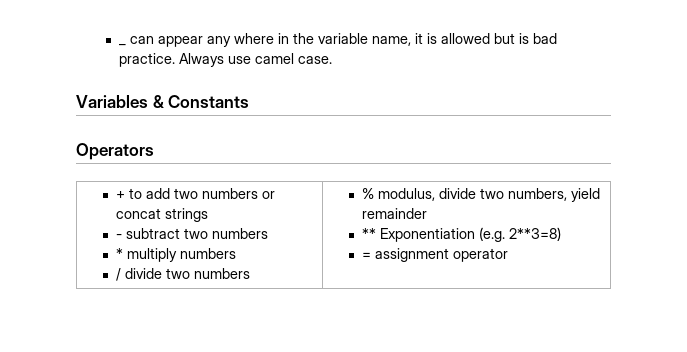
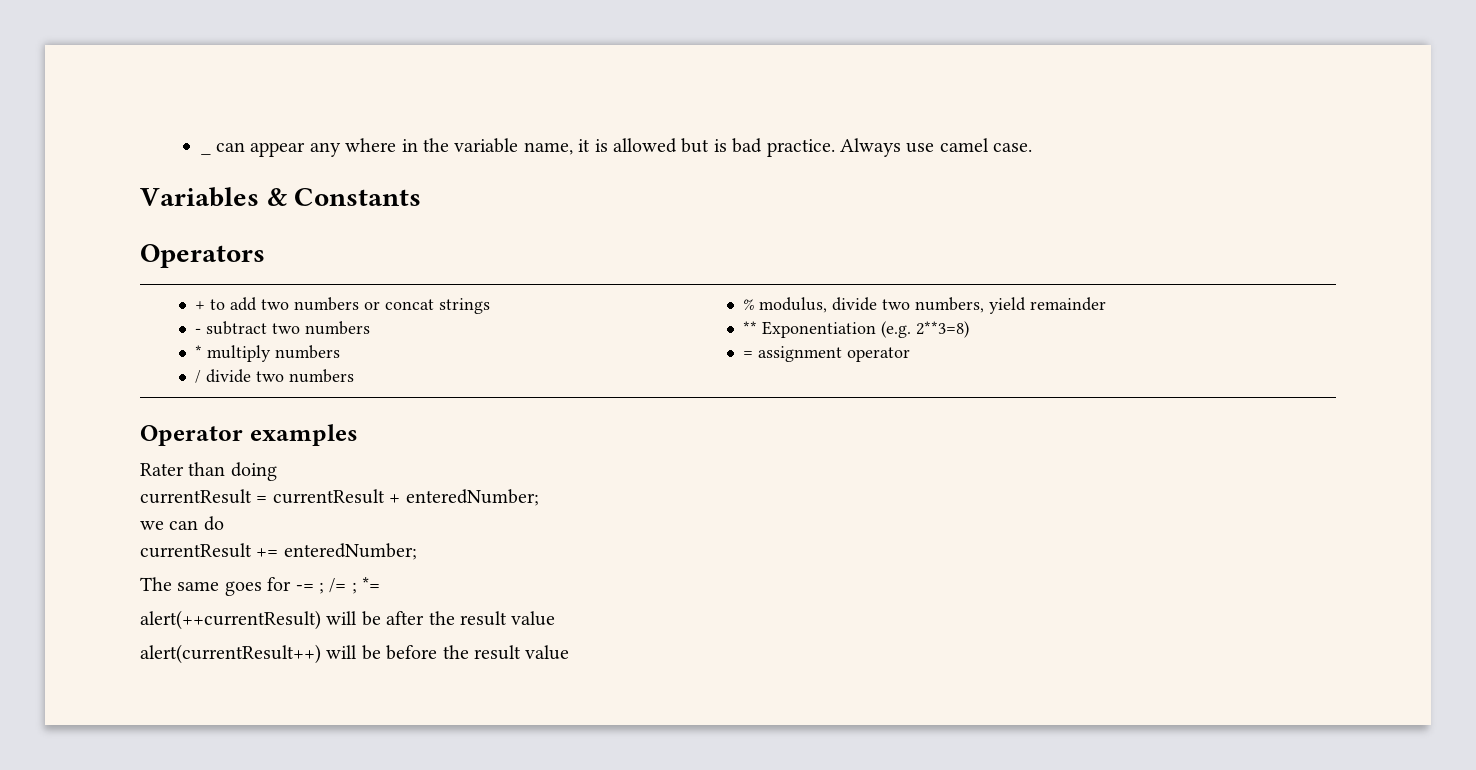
+ Operator examples
+ Rater than doing
+ currentResult = currentResult + enteredNumber;
+ we can do
+ currentResult += enteredNumber;
+ The same goes for -= ; /= ; *=
+ alert(++currentResult) will be after the result value
+ alert(currentResult++) will be before the result value

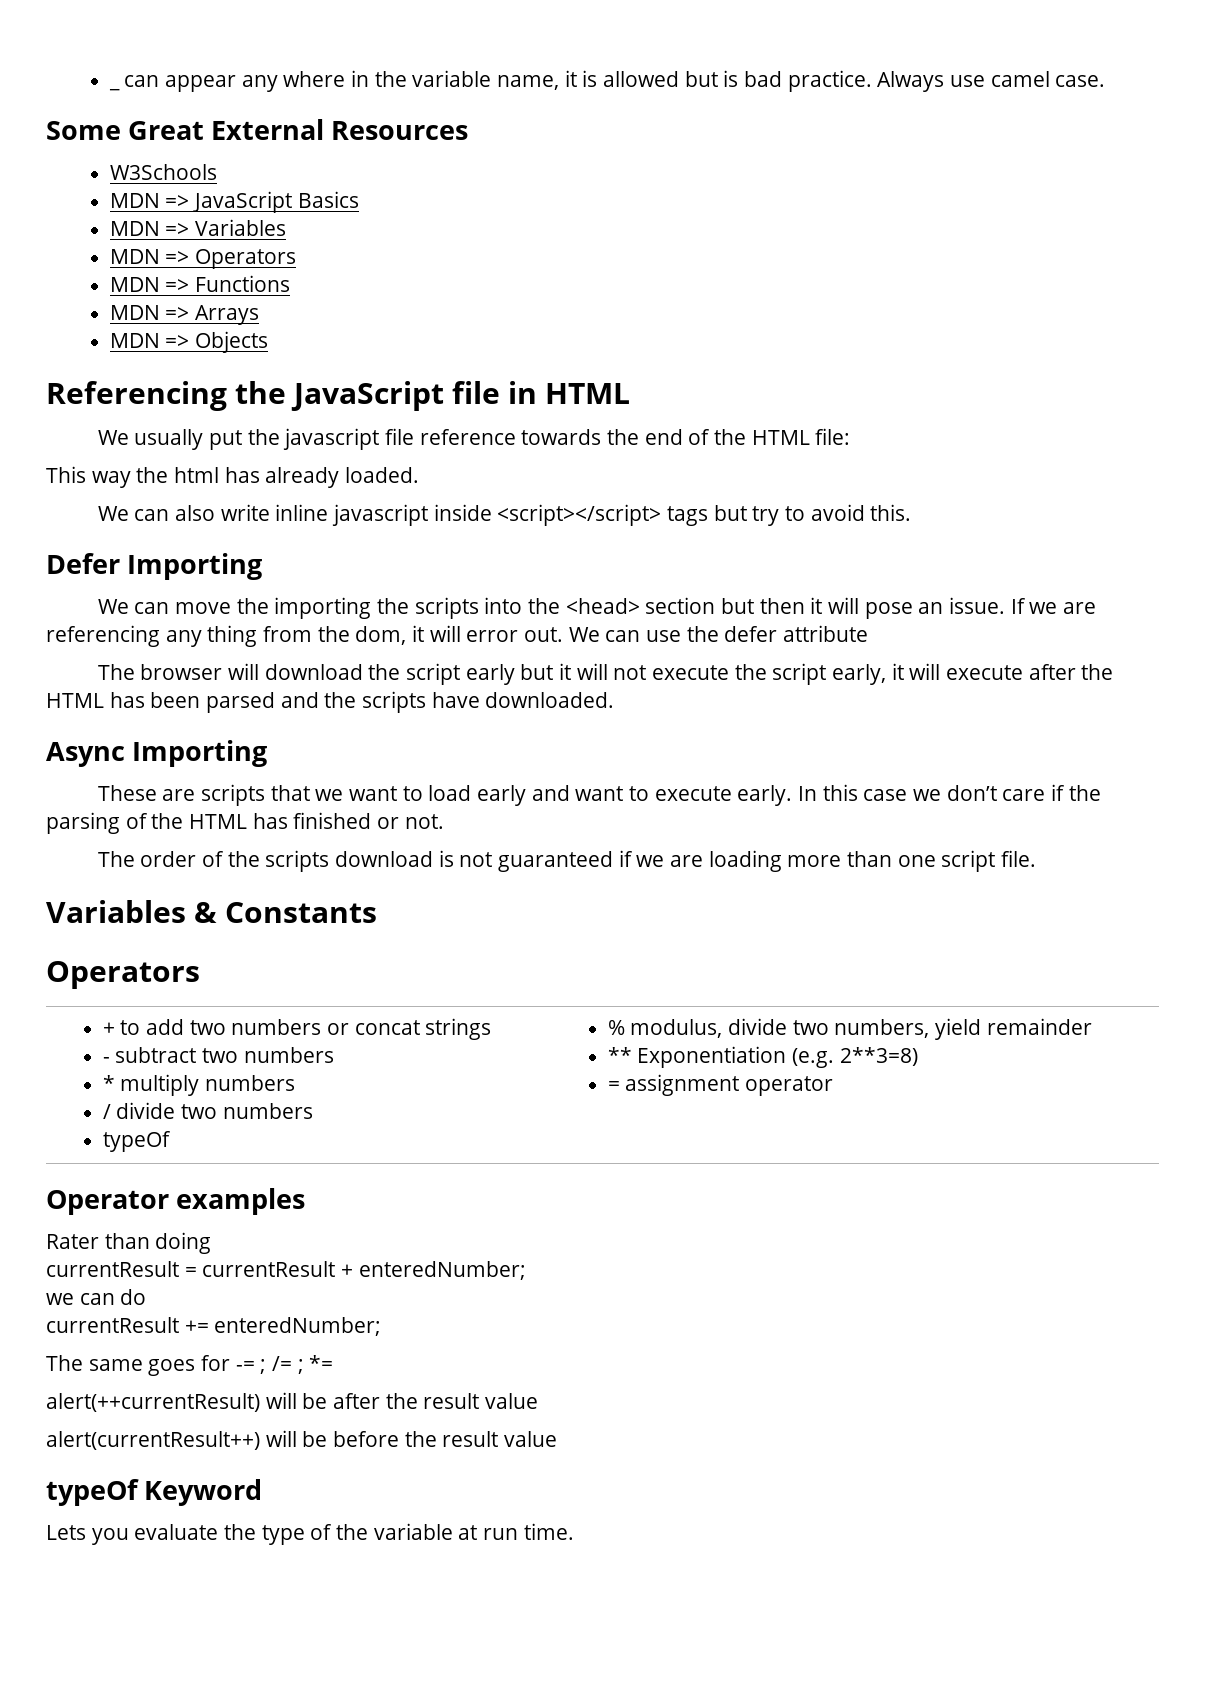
+ Some Great External Resources
+ W3Schools
+ MDN => JavaScript Basics
+ MDN => Variables
+ MDN => Operators
+ MDN => Functions
+ MDN => Arrays
+ MDN => Objects
+ Referencing the JavaScript file in HTML
+ We usually put the javascript file reference towards the end of the HTML file:
+ This way the html has already loaded.
+ We can also write inline javascript inside <script></script> tags but try to avoid this.
+ Defer Importing
+ We can move the importing the scripts into the <head> section but then it will pose an issue. If we are referencing any thing from the dom, it will error out. We can use the defer attribute
+ The browser will download the script early but it will not execute the script early, it will execute after the HTML has been parsed and the scripts have downloaded.
+ Async Importing
+ These are scripts that we want to load early and want to execute early. In this case we don’t care if the parsing of the HTML has finished or not.
+ The order of the scripts download is not guaranteed if we are loading more than one script file.
  + to add two numbers or concat strings
  - subtract two numbers
  * multiply numbers
- / divide two numbers | % modulus, divide two numbers, yield remainder
+ / divide two numbers
+ typeOf | % modulus, divide two numbers, yield remainder
+ typeOf Keyword
+ Lets you evaluate the type of the variable at run time.

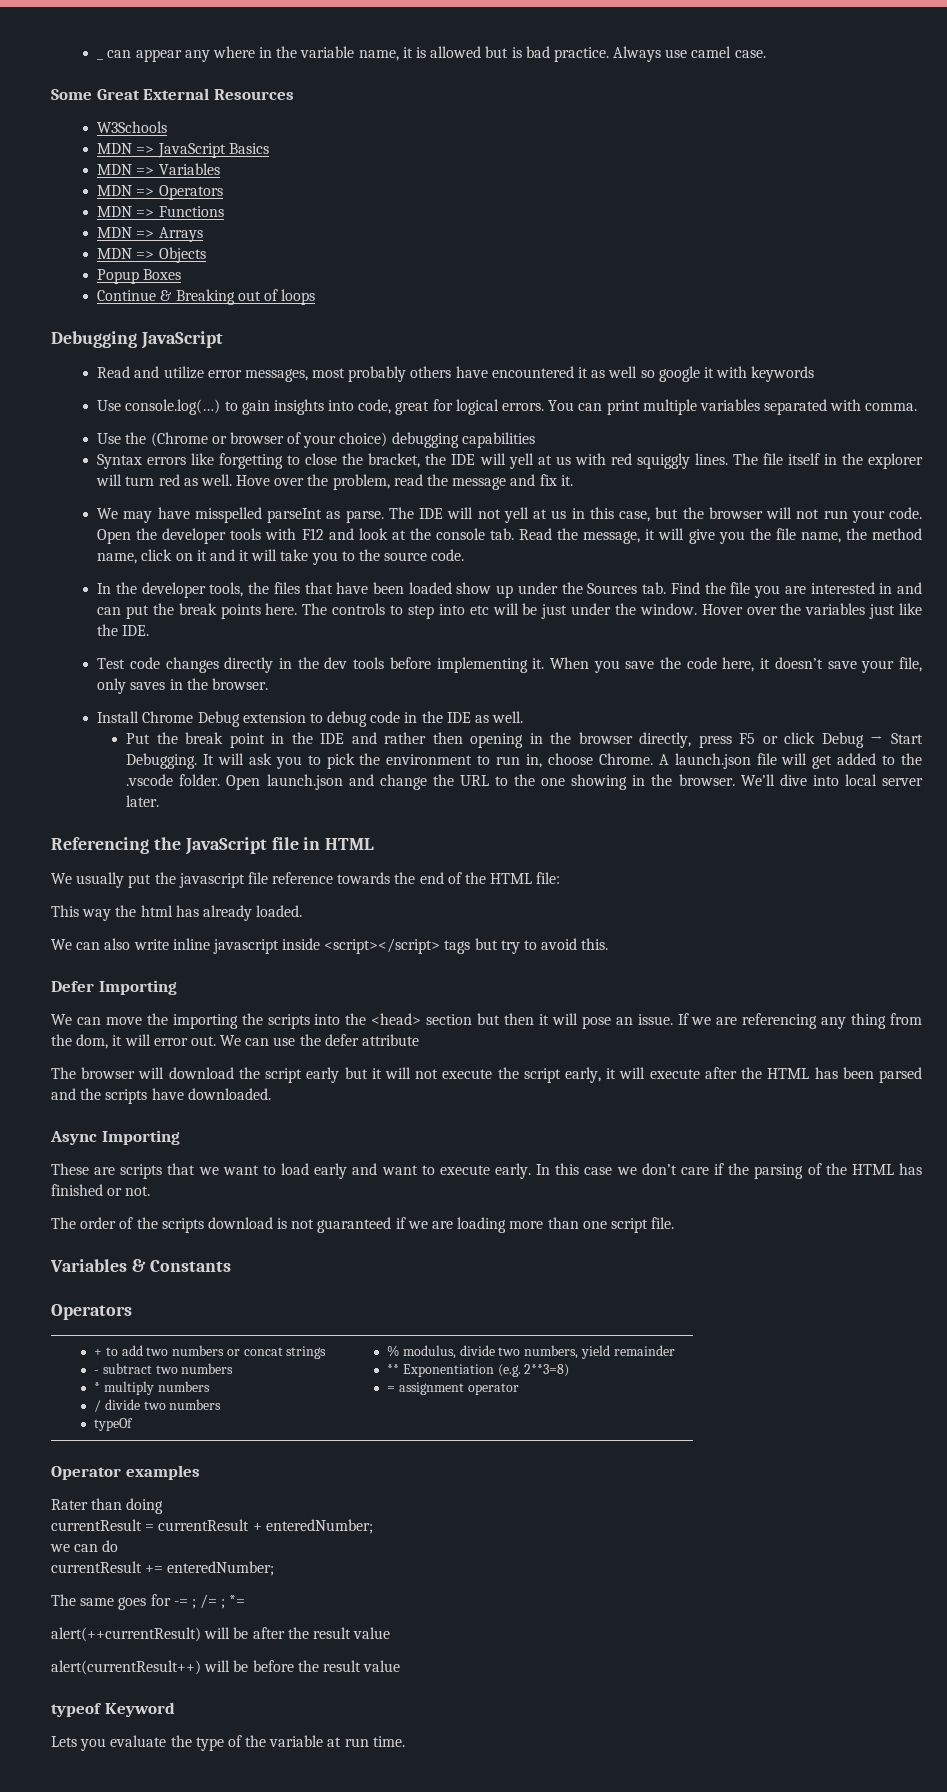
+ Popup Boxes
+ Continue & Breaking out of loops
+ Debugging JavaScript
+ Read and utilize error messages, most probably others have encountered it as well so google it with keywords
+ Use console.log(…) to gain insights into code, great for logical errors. You can print multiple variables separated with comma.
+ Use the (Chrome or browser of your choice) debugging capabilities
+ Syntax errors like forgetting to close the bracket, the IDE will yell at us with red squiggly lines. The file itself in the explorer will turn red as well. Hove over the problem, read the message and fix it.
+ We may have misspelled parseInt as parse. The IDE will not yell at us in this case, but the browser will not run your code. Open the developer tools with F12 and look at the console tab. Read the message, it will give you the file name, the method name, click on it and it will take you to the source code.
+ In the developer tools, the files that have been loaded show up under the Sources tab. Find the file you are interested in and can put the break points here. The controls to step into etc will be just under the window. Hover over the variables just like the IDE.
+ Test code changes directly in the dev tools before implementing it. When you save the code here, it doesn’t save your file, only saves in the browser.
+ Install Chrome Debug extension to debug code in the IDE as well.
+ Put the break point in the IDE and rather then opening in the browser directly, press F5 or click Debug → Start Debugging. It will ask you to pick the environment to run in, choose Chrome. A launch.json file will get added to the .vscode folder. Open launch.json and change the URL to the one showing in the browser. We’ll dive into local server later.
- typeOf Keyword
+ typeof Keyword

